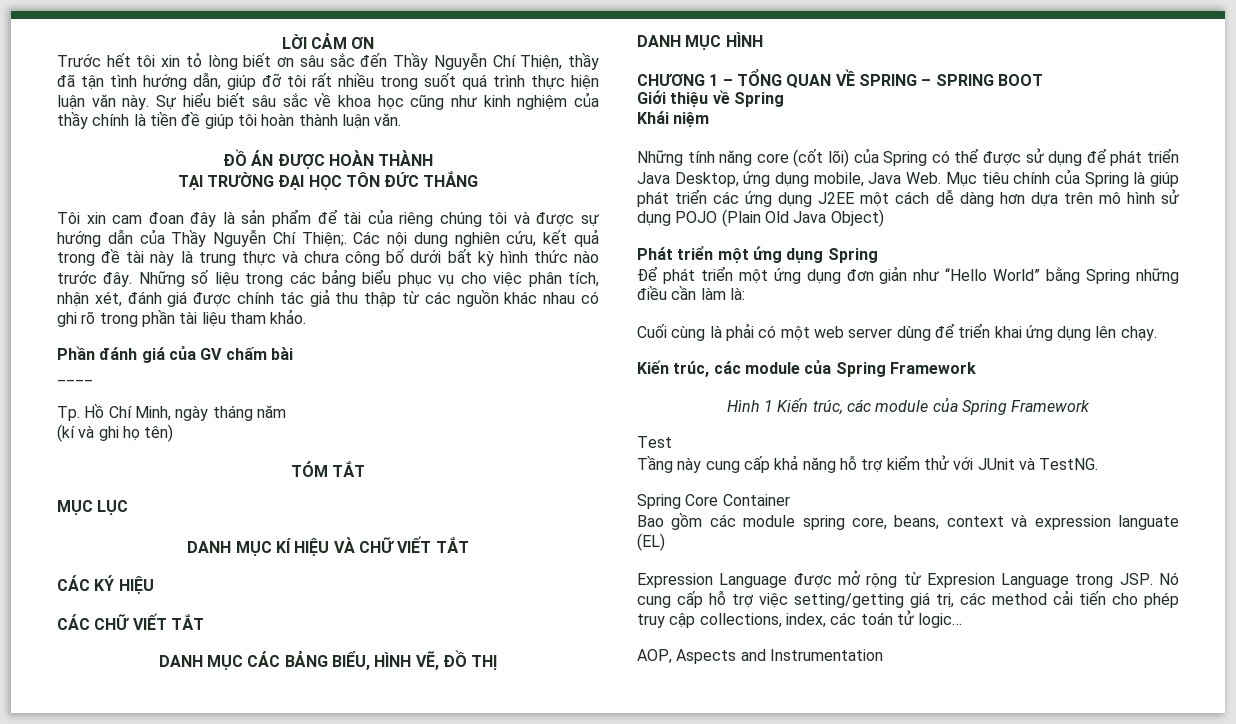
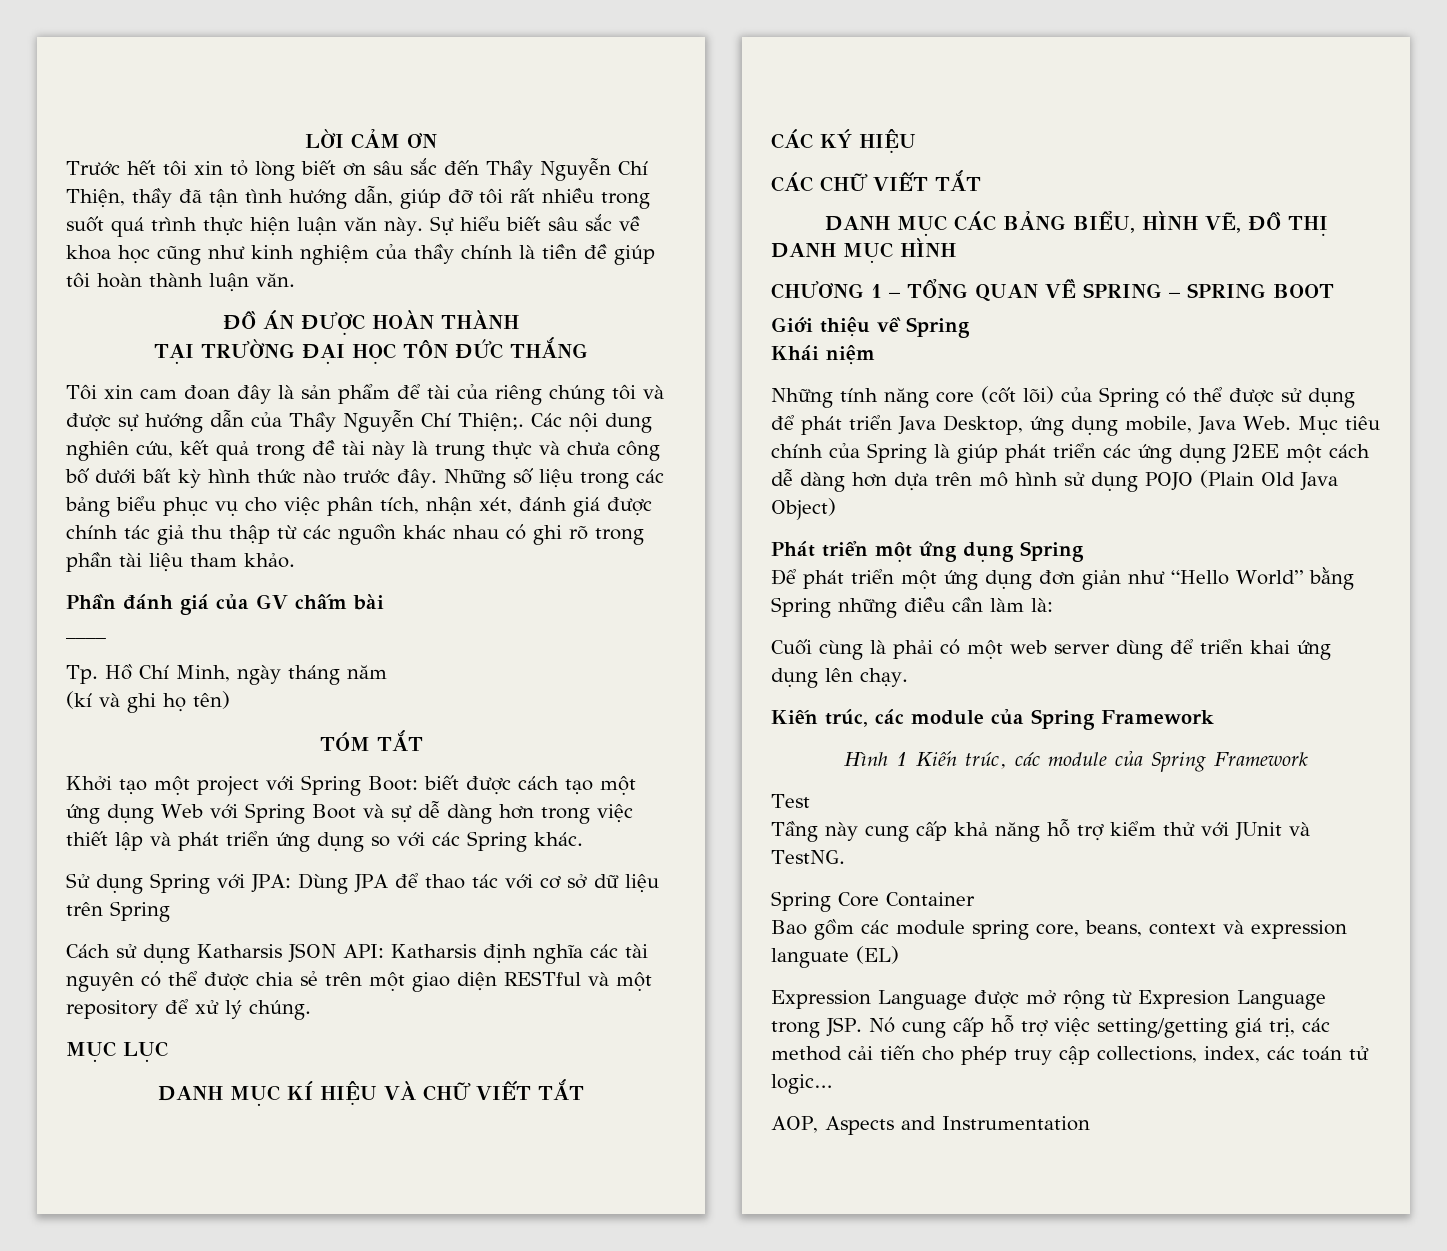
+ Khởi tạo một project với Spring Boot: biết được cách tạo một ứng dụng Web với Spring Boot và sự dễ dàng hơn trong việc thiết lập và phát triển ứng dụng so với các Spring khác.
+ Sử dụng Spring với JPA: Dùng JPA để thao tác với cơ sở dữ liệu trên Spring
+ Cách sử dụng Katharsis JSON API: Katharsis định nghĩa các tài nguyên có thể được chia sẻ trên một giao diện RESTful và một repository để xử lý chúng.

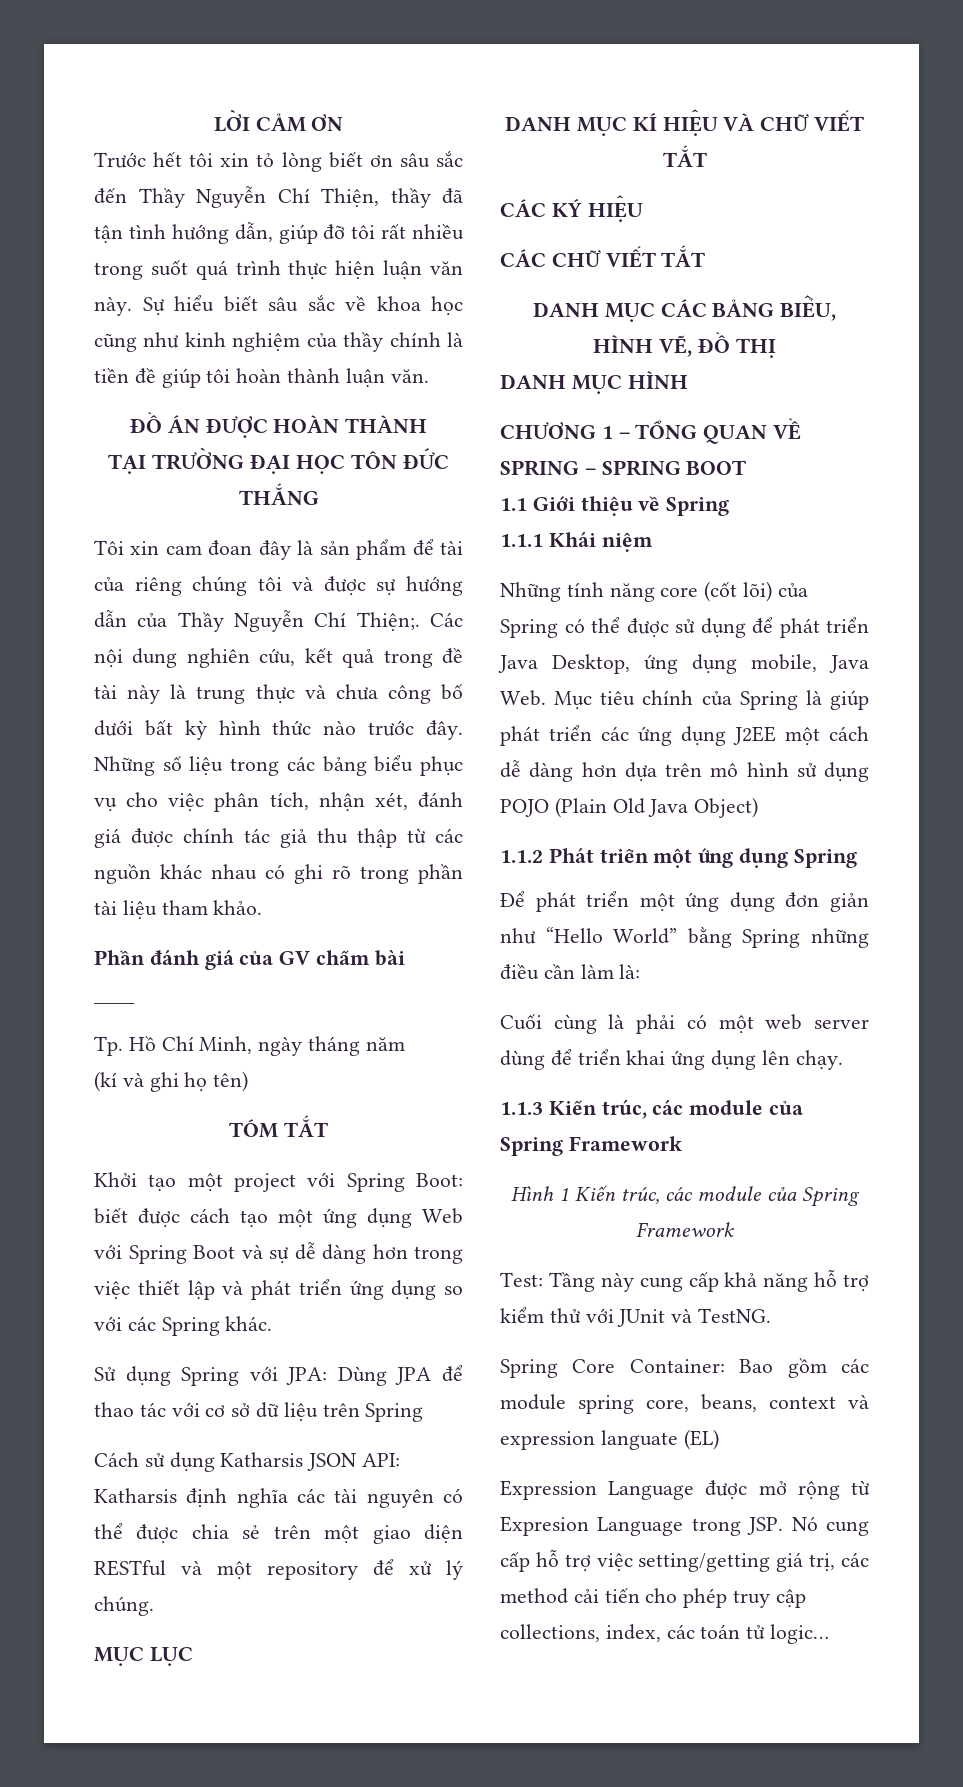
- Giới thiệu về Spring
+ 1.1 Giới thiệu về Spring
- Khái niệm
+ 1.1.1 Khái niệm
- Phát triển một ứng dụng Spring
+ 1.1.2 Phát triển một ứng dụng Spring
  Cuối cùng là phải có một web server dùng để triển khai ứng dụng lên chạy.
- Kiến trúc, các module của Spring Framework
+ 1.1.3 Kiến trúc, các module của Spring Framework
- Test
- Tầng này cung cấp khả năng hỗ trợ kiểm thử với JUnit và TestNG.
+ Test: Tầng này cung cấp khả năng hỗ trợ kiểm thử với JUnit và TestNG.
- Spring Core Container
- Bao gồm các module spring core, beans, context và expression languate (EL)
+ Spring Core Container: Bao gồm các module spring core, beans, context và expression languate (EL)
- AOP, Aspects and Instrumentation

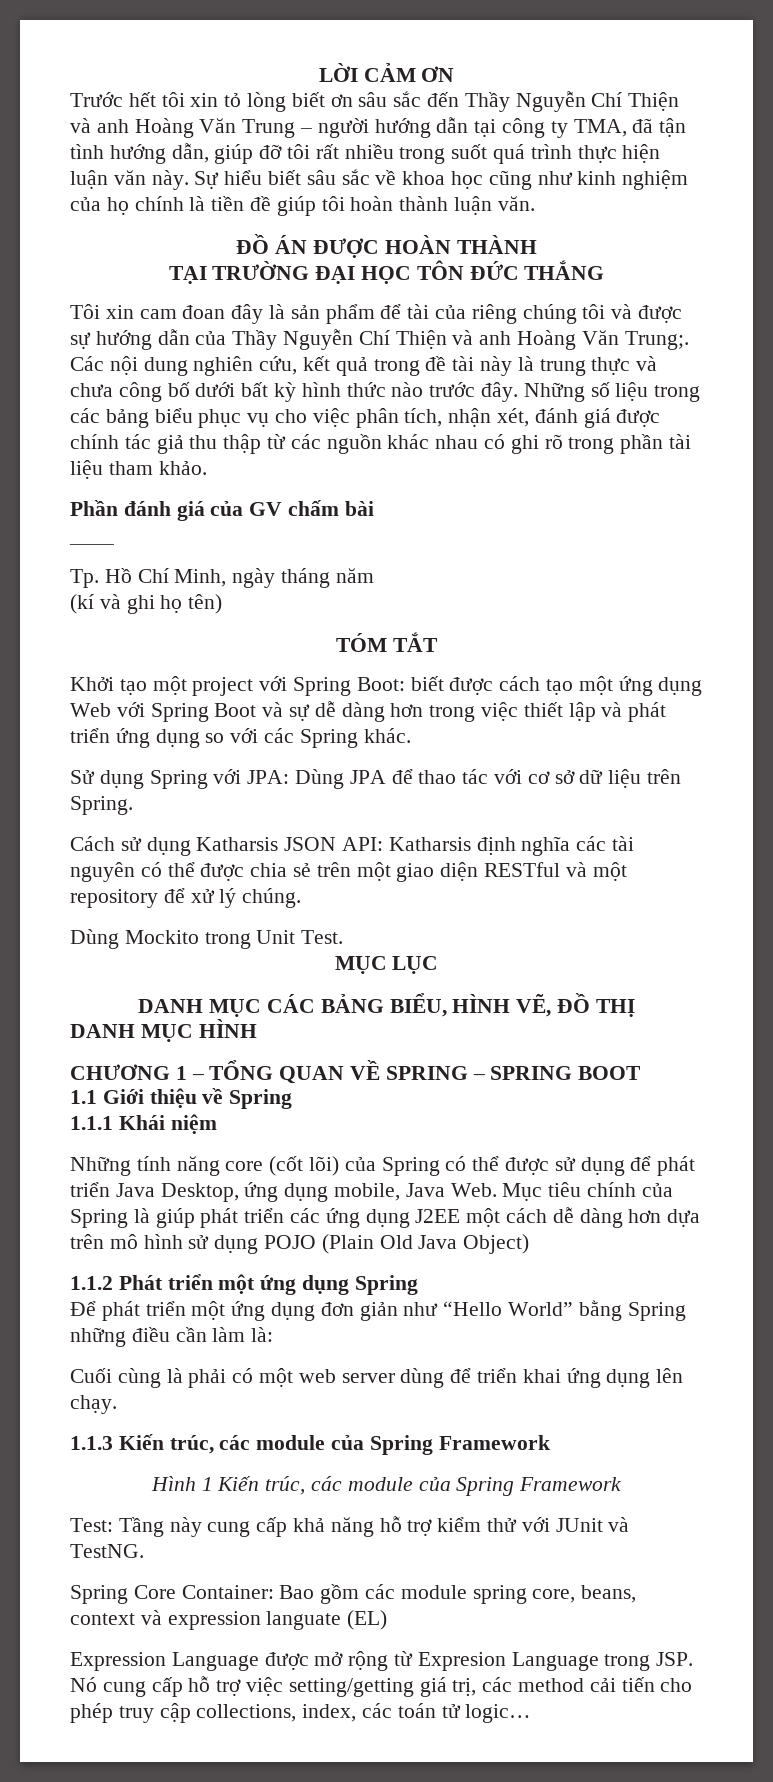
- Trước hết tôi xin tỏ lòng biết ơn sâu sắc đến Thầy Nguyễn Chí Thiện, thầy đã tận tình hướng dẫn, giúp đỡ tôi rất nhiều trong suốt quá trình thực hiện luận văn này.
+ Trước hết tôi xin tỏ lòng biết ơn sâu sắc đến Thầy Nguyễn Chí Thiện và anh Hoàng Văn Trung – người hướng dẫn tại công ty TMA, đã tận tình hướng dẫn, giúp đỡ tôi rất nhiều trong suốt quá trình thực hiện luận văn này.
- Sự hiểu biết sâu sắc về khoa học cũng như kinh nghiệm của thầy chính là tiền đề giúp tôi hoàn thành luận văn.
+ Sự hiểu biết sâu sắc về khoa học cũng như kinh nghiệm của họ chính là tiền đề giúp tôi hoàn thành luận văn.
- Tôi xin cam đoan đây là sản phẩm để tài của riêng chúng tôi và được sự hướng dẫn của Thầy Nguyễn Chí Thiện;.
+ Tôi xin cam đoan đây là sản phẩm để tài của riêng chúng tôi và được sự hướng dẫn của Thầy Nguyễn Chí Thiện và anh Hoàng Văn Trung;.
- Sử dụng Spring với JPA: Dùng JPA để thao tác với cơ sở dữ liệu trên Spring
+ Sử dụng Spring với JPA: Dùng JPA để thao tác với cơ sở dữ liệu trên Spring.
+ Dùng Mockito trong Unit Test.
  MỤC LỤC
- DANH MỤC KÍ HIỆU VÀ CHỮ VIẾT TẮT
- CÁC KÝ HIỆU
- CÁC CHỮ VIẾT TẮT

